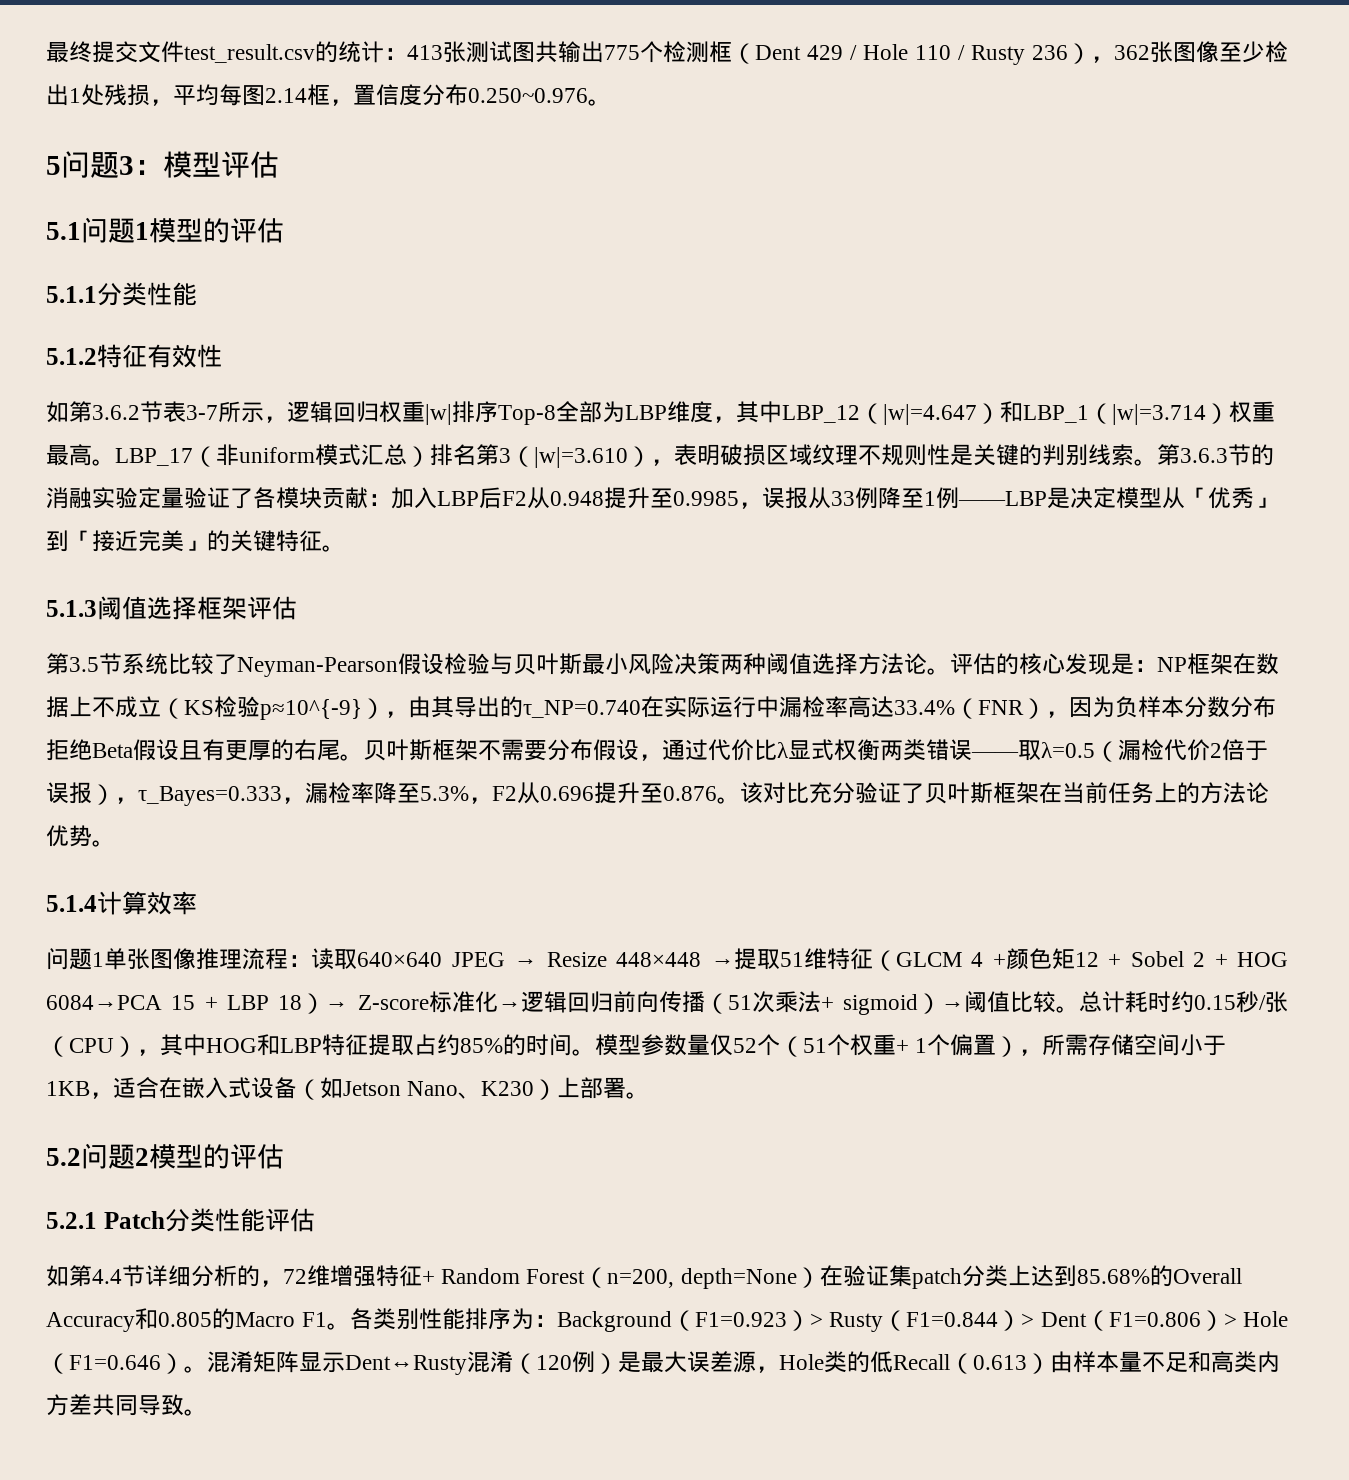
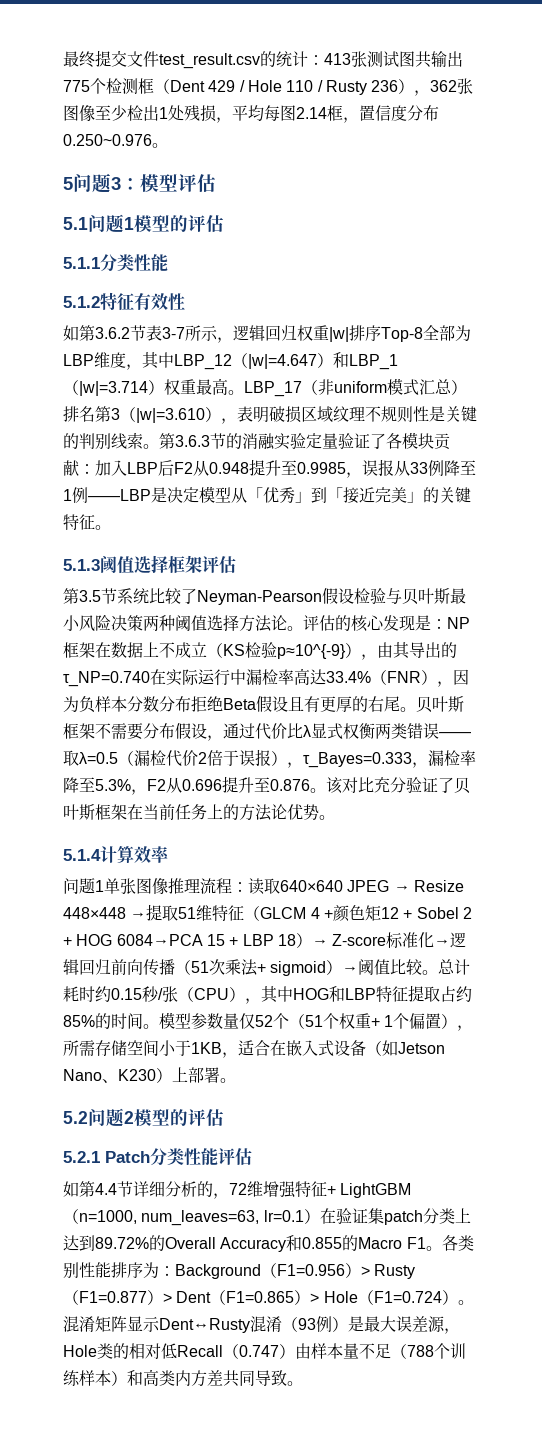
- 如第4.4节详细分析的，72维增强特征+ Random Forest（n=200, depth=None）在验证集patch分类上达到85.68%的Overall Accuracy和0.805的Macro F1。
+ 如第4.4节详细分析的，72维增强特征+ LightGBM（n=1000, num_leaves=63, lr=0.1）在验证集patch分类上达到89.72%的Overall Accuracy和0.855的Macro F1。
- 各类别性能排序为：Background（F1=0.923）> Rusty（F1=0.844）> Dent（F1=0.806）> Hole（F1=0.646）。
+ 各类别性能排序为：Background（F1=0.956）> Rusty（F1=0.877）> Dent（F1=0.865）> Hole（F1=0.724）。
- 混淆矩阵显示Dent↔Rusty混淆（120例）是最大误差源，Hole类的低Recall（0.613）由样本量不足和高类内方差共同导致。
+ 混淆矩阵显示Dent↔Rusty混淆（93例）是最大误差源，Hole类的相对低Recall（0.747）由样本量不足（788个训练样本）和高类内方差共同导致。

